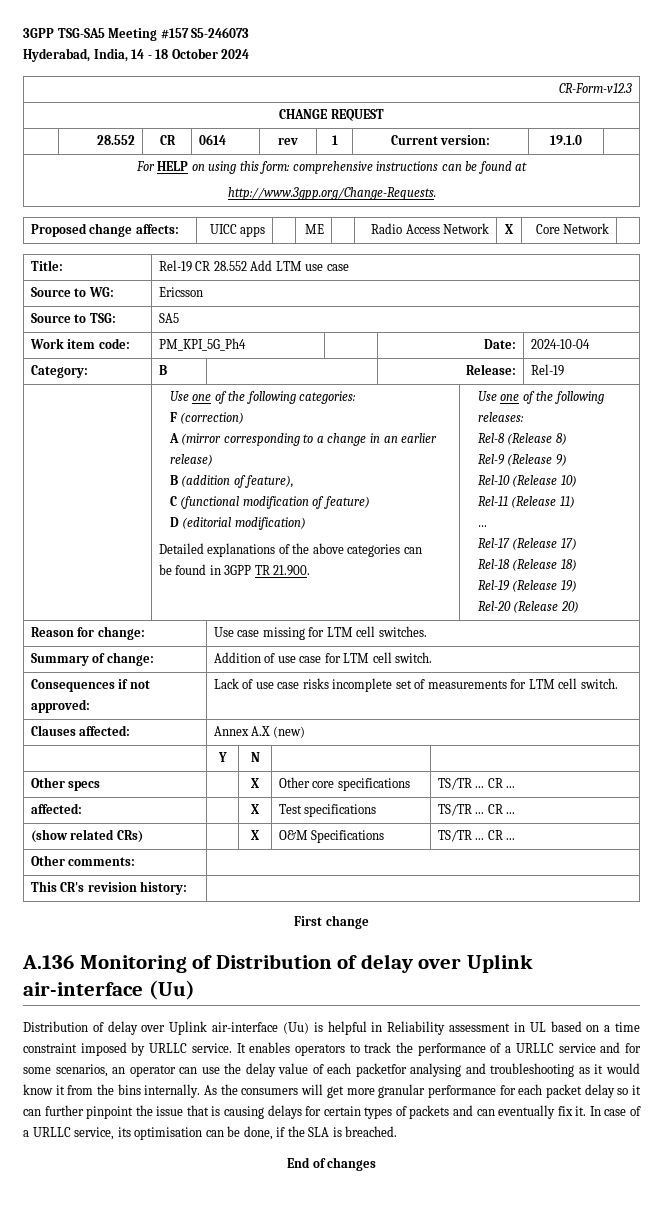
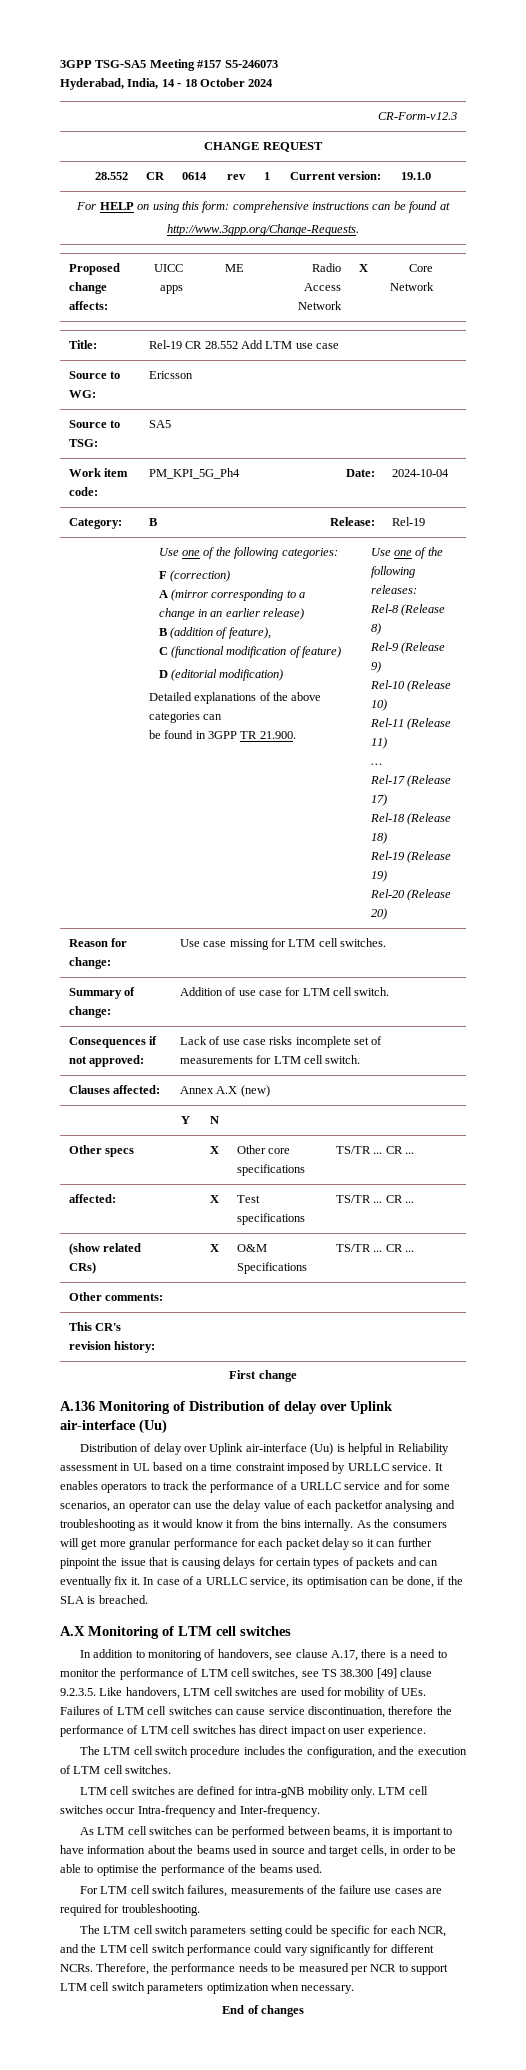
+ A.X Monitoring of LTM cell switches
+ In addition to monitoring of handovers, see clause A.17, there is a need to monitor the performance of LTM cell switches, see TS 38.300 [49] clause 9.2.3.5. Like handovers, LTM cell switches are used for mobility of UEs. Failures of LTM cell switches can cause service discontinuation, therefore the performance of LTM cell switches has direct impact on user experience.
+ The LTM cell switch procedure includes the configuration, and the execution of LTM cell switches.
+ LTM cell switches are defined for intra-gNB mobility only. LTM cell switches occur Intra-frequency and Inter-frequency.
+ As LTM cell switches can be performed between beams, it is important to have information about the beams used in source and target cells, in order to be able to optimise the performance of the beams used.
+ For LTM cell switch failures, measurements of the failure use cases are required for troubleshooting.
+ The LTM cell switch parameters setting could be specific for each NCR, and the LTM cell switch performance could vary significantly for different NCRs. Therefore, the performance needs to be measured per NCR to support LTM cell switch parameters optimization when necessary.

